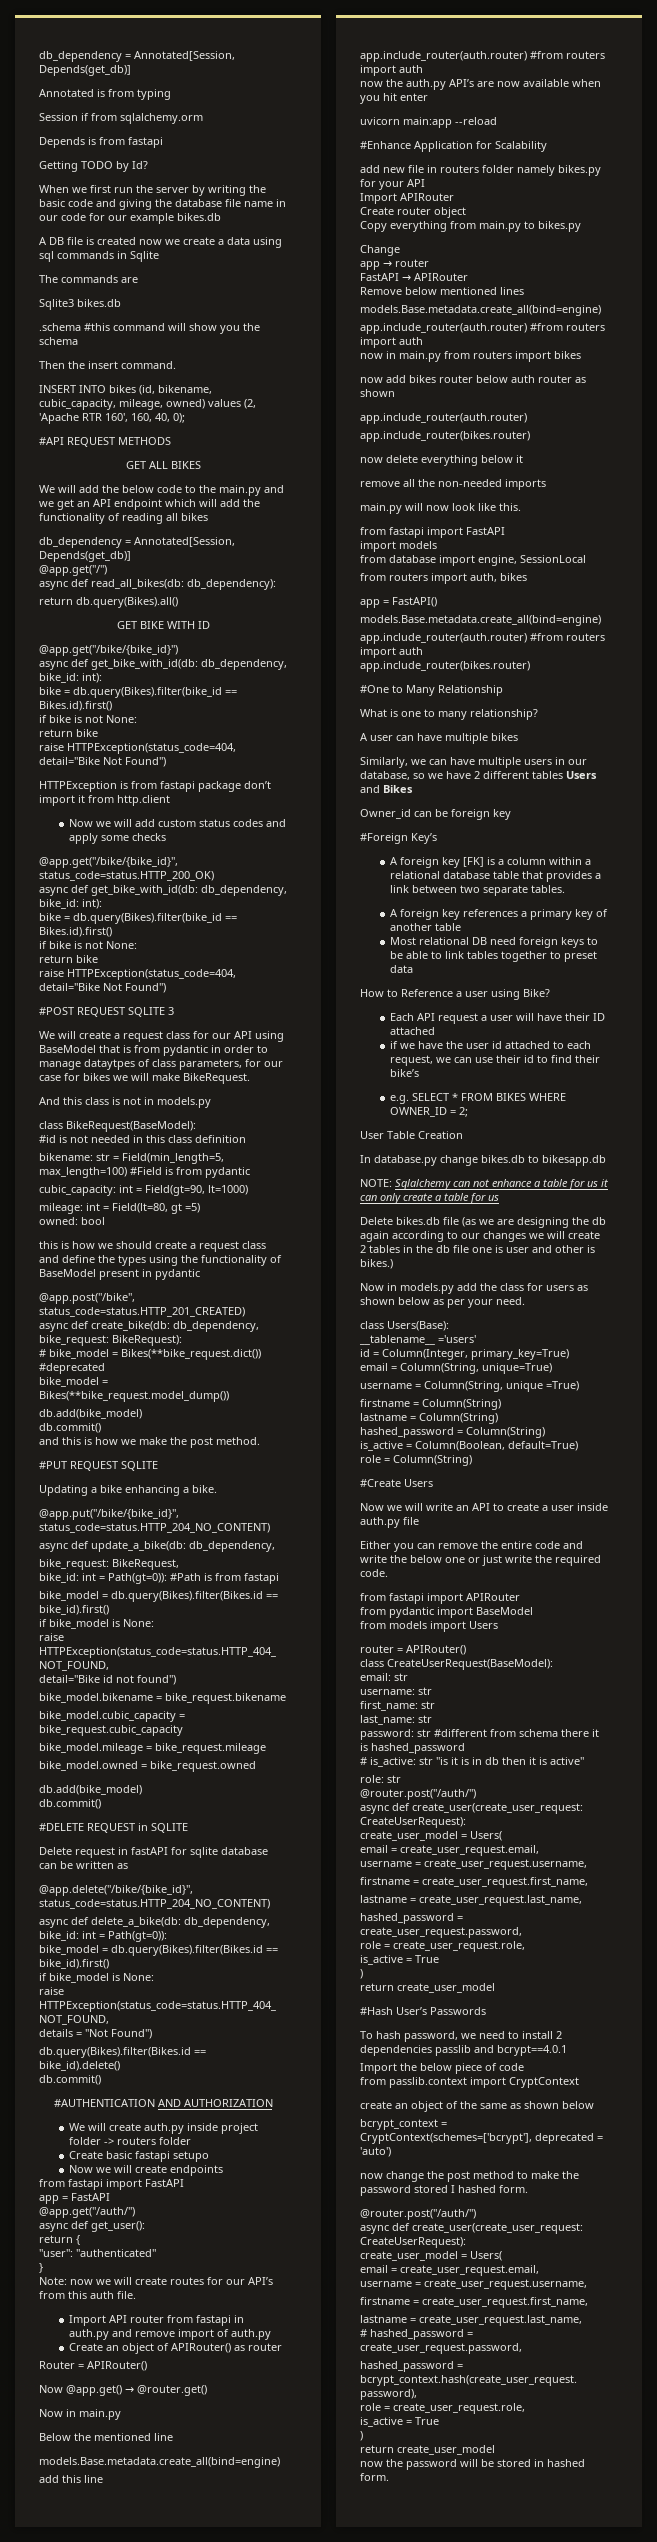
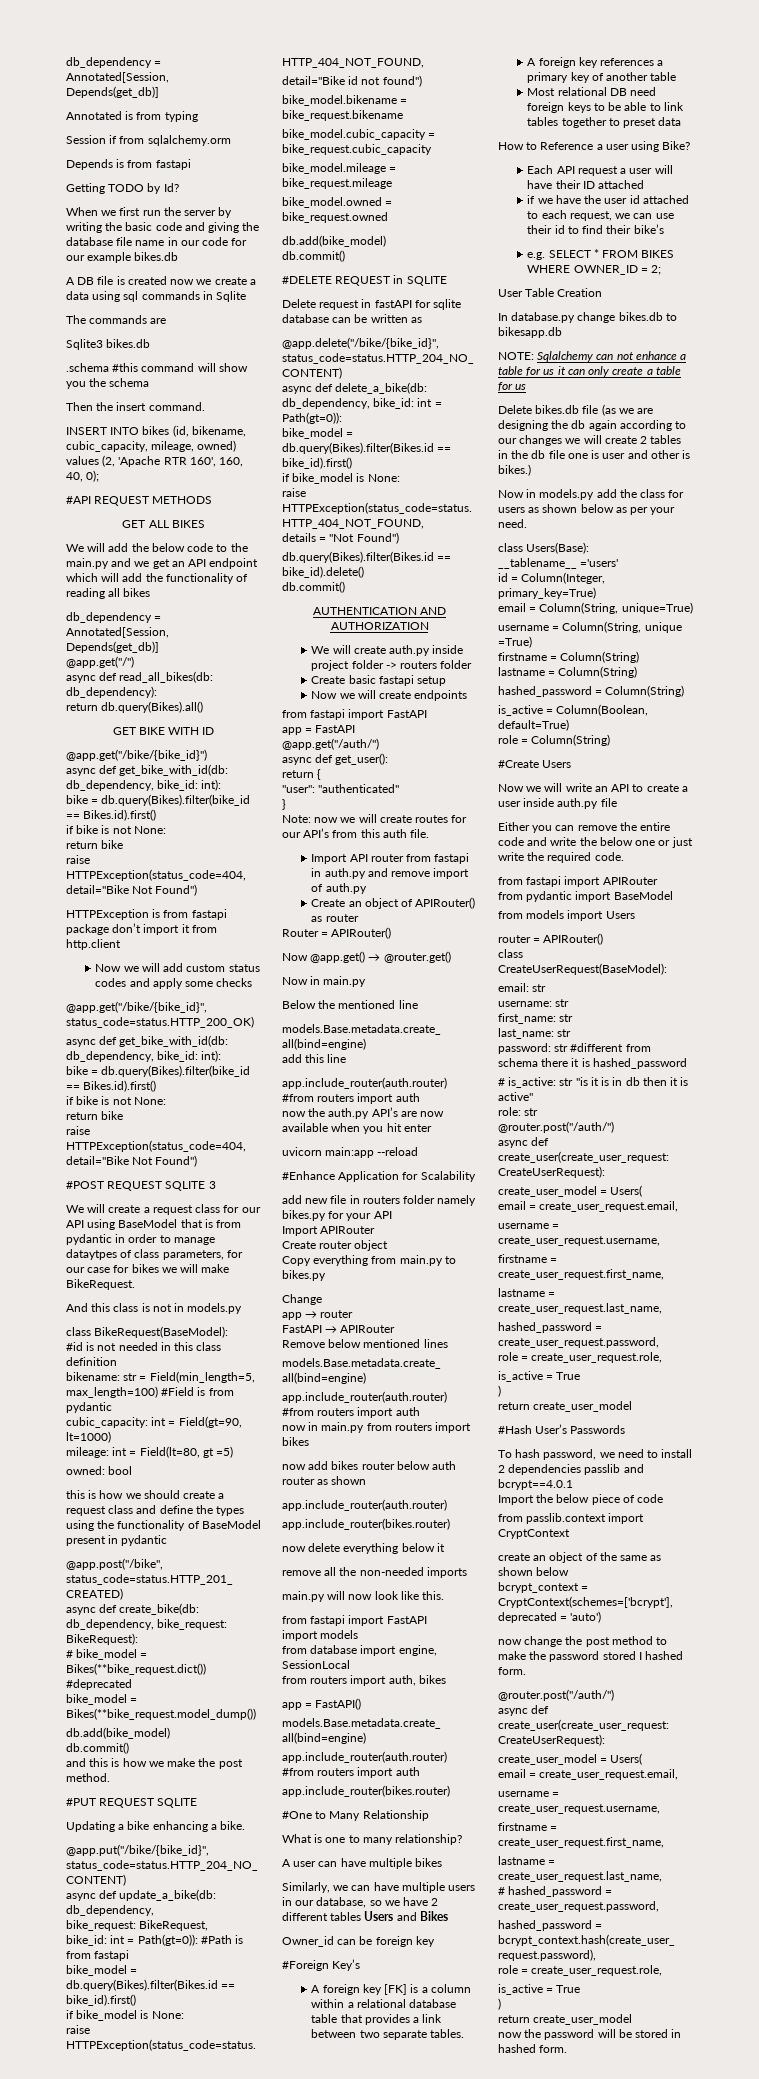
- #AUTHENTICATION AND AUTHORIZATION
+ AUTHENTICATION AND AUTHORIZATION
- Create basic fastapi setupo
+ Create basic fastapi setup

